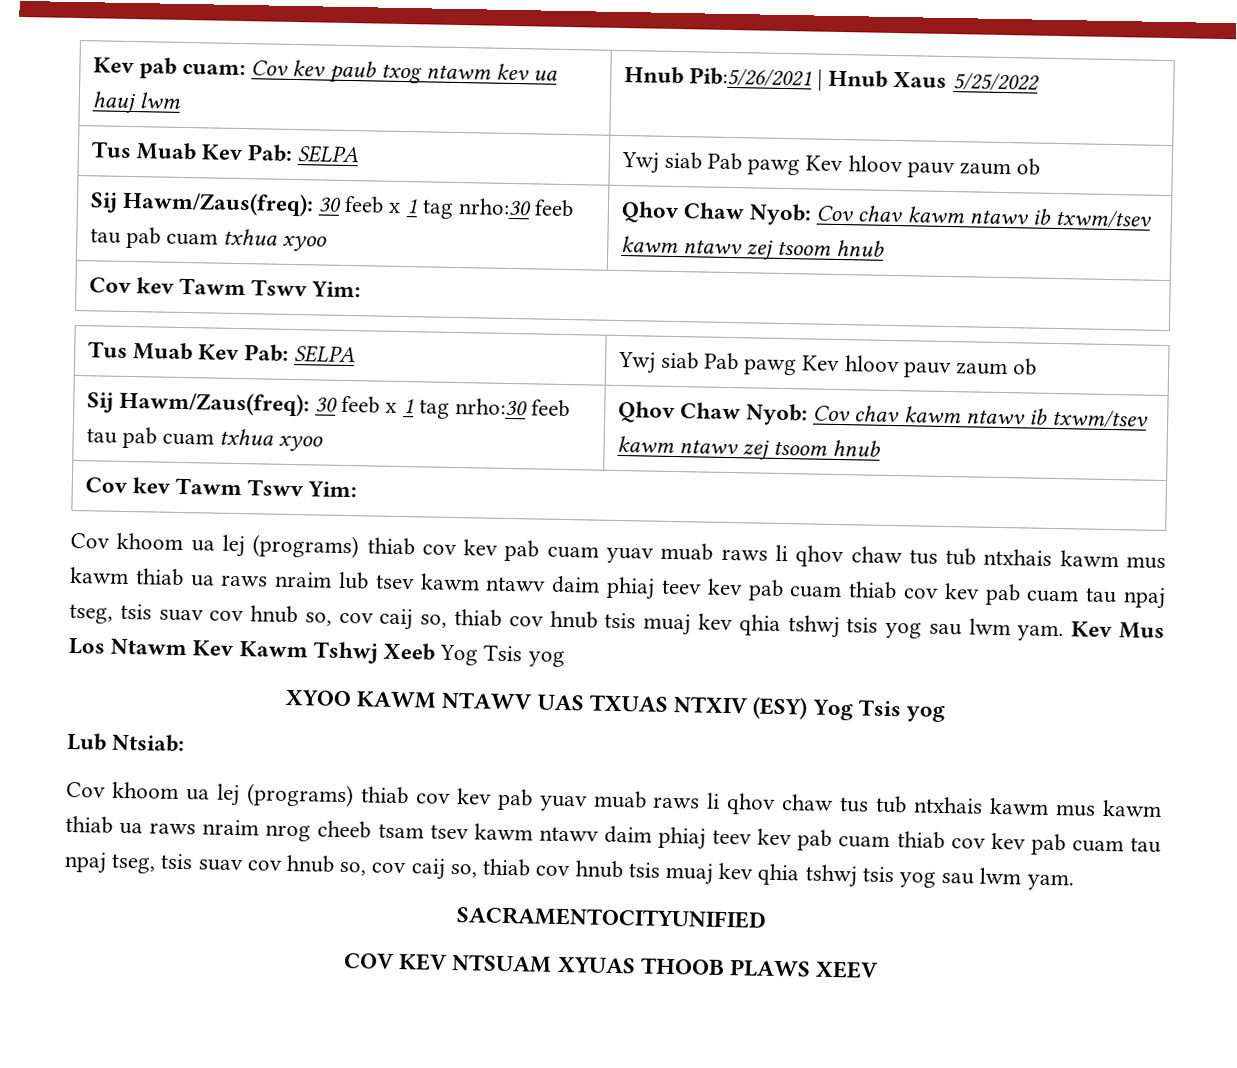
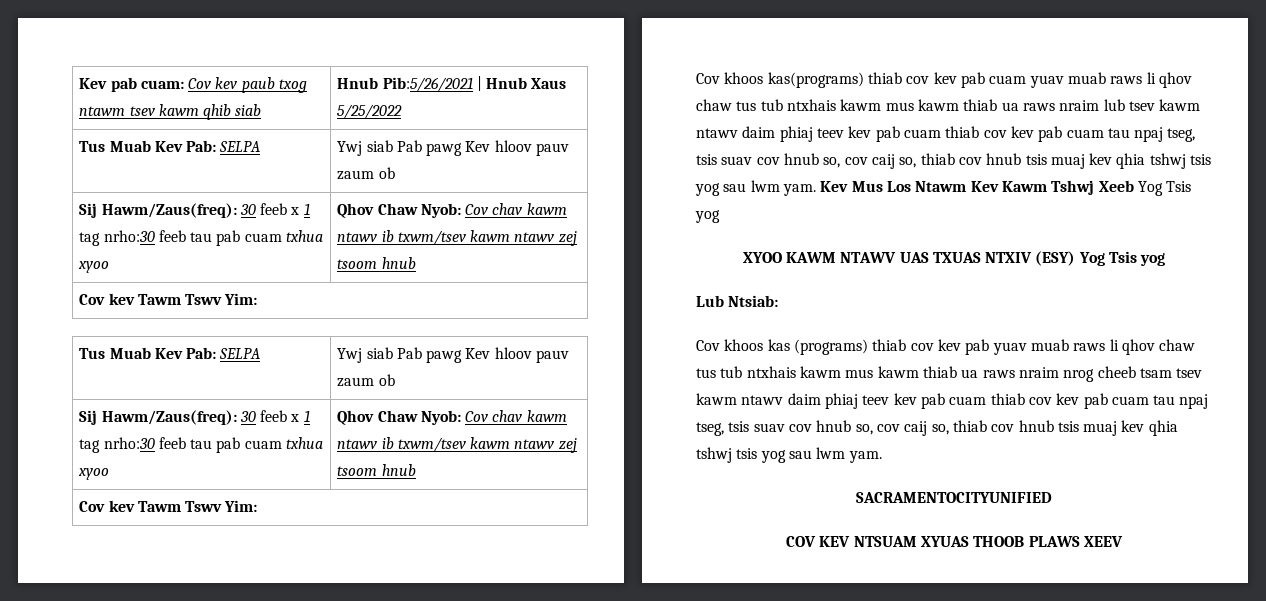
- Kev pab cuam: Cov kev paub txog ntawm kev ua hauj lwm | Hnub Pib:5/26/2021 | Hnub Xaus 5/25/2022
+ Kev pab cuam: Cov kev paub txog ntawm tsev kawm qhib siab | Hnub Pib:5/26/2021 | Hnub Xaus 5/25/2022
- Cov khoom ua lej (programs) thiab cov kev pab cuam yuav muab raws li qhov chaw tus tub ntxhais kawm mus kawm thiab ua raws nraim lub tsev kawm ntawv daim phiaj teev kev pab cuam thiab cov kev pab cuam tau npaj tseg, tsis suav cov hnub so, cov caij so, thiab cov hnub tsis muaj kev qhia tshwj tsis yog sau lwm yam.
+ Cov khoos kas(programs) thiab cov kev pab cuam yuav muab raws li qhov chaw tus tub ntxhais kawm mus kawm thiab ua raws nraim lub tsev kawm ntawv daim phiaj teev kev pab cuam thiab cov kev pab cuam tau npaj tseg, tsis suav cov hnub so, cov caij so, thiab cov hnub tsis muaj kev qhia tshwj tsis yog sau lwm yam.
- Cov khoom ua lej (programs) thiab cov kev pab yuav muab raws li qhov chaw tus tub ntxhais kawm mus kawm thiab ua raws nraim nrog cheeb tsam tsev kawm ntawv daim phiaj teev kev pab cuam thiab cov kev pab cuam tau npaj tseg, tsis suav cov hnub so, cov caij so, thiab cov hnub tsis muaj kev qhia tshwj tsis yog sau lwm yam.
+ Cov khoos kas (programs) thiab cov kev pab yuav muab raws li qhov chaw tus tub ntxhais kawm mus kawm thiab ua raws nraim nrog cheeb tsam tsev kawm ntawv daim phiaj teev kev pab cuam thiab cov kev pab cuam tau npaj tseg, tsis suav cov hnub so, cov caij so, thiab cov hnub tsis muaj kev qhia tshwj tsis yog sau lwm yam.

